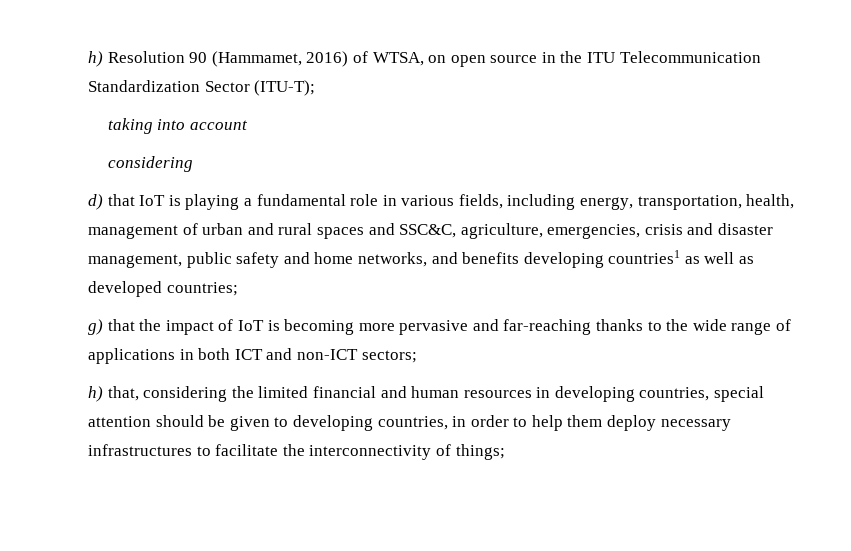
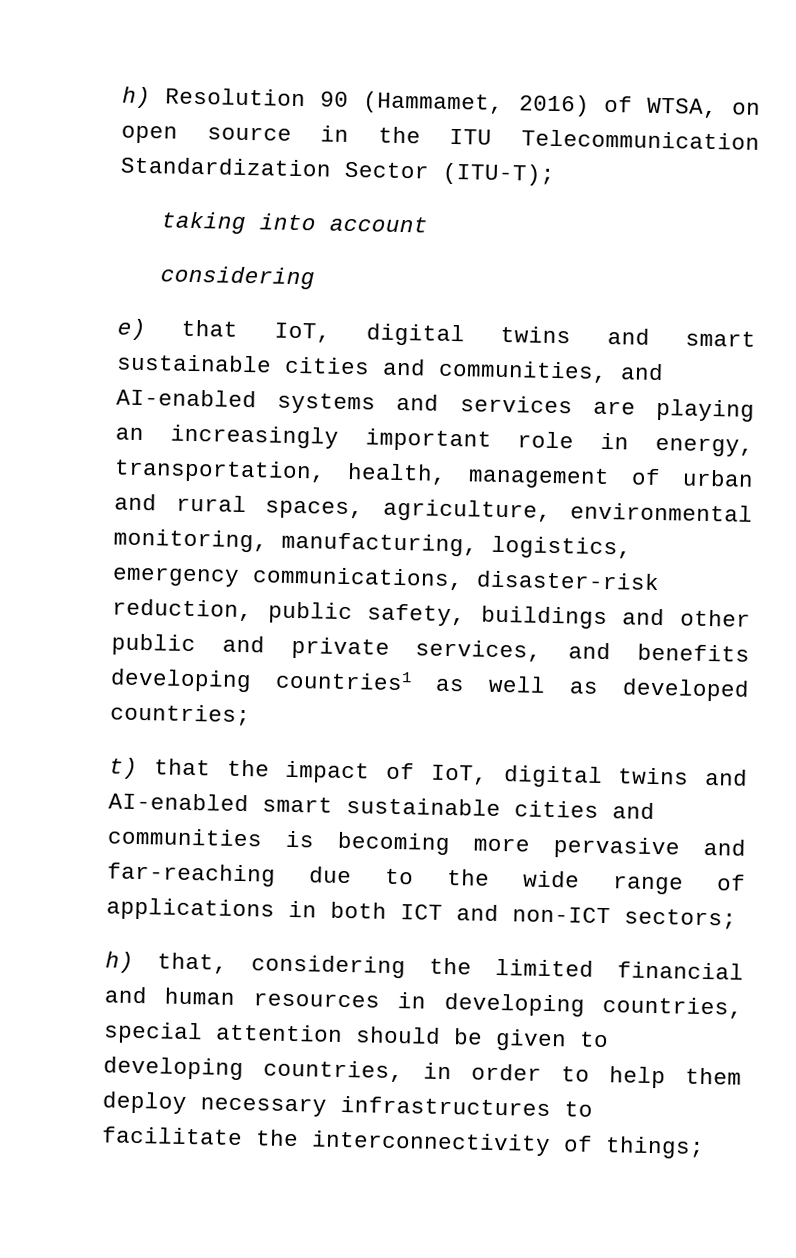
- d) that IoT is playing a fundamental role in various fields, including energy, transportation, health, management of urban and rural spaces and SSC&C, agriculture, emergencies, crisis and disaster management, public safety and home networks, and benefits developing countries1 as well as developed countries;
+ e) that IoT, digital twins and smart sustainable cities and communities, and AI-enabled systems and services are playing an increasingly important role in energy, transportation, health, management of urban and rural spaces, agriculture, environmental monitoring, manufacturing, logistics, emergency communications, disaster-risk reduction, public safety, buildings and other public and private services, and benefits developing countries1 as well as developed countries;
- g) that the impact of IoT is becoming more pervasive and far-reaching thanks to the wide range of applications in both ICT and non-ICT sectors;
+ t) that the impact of IoT, digital twins and AI-enabled smart sustainable cities and communities is becoming more pervasive and far-reaching due to the wide range of applications in both ICT and non-ICT sectors;

